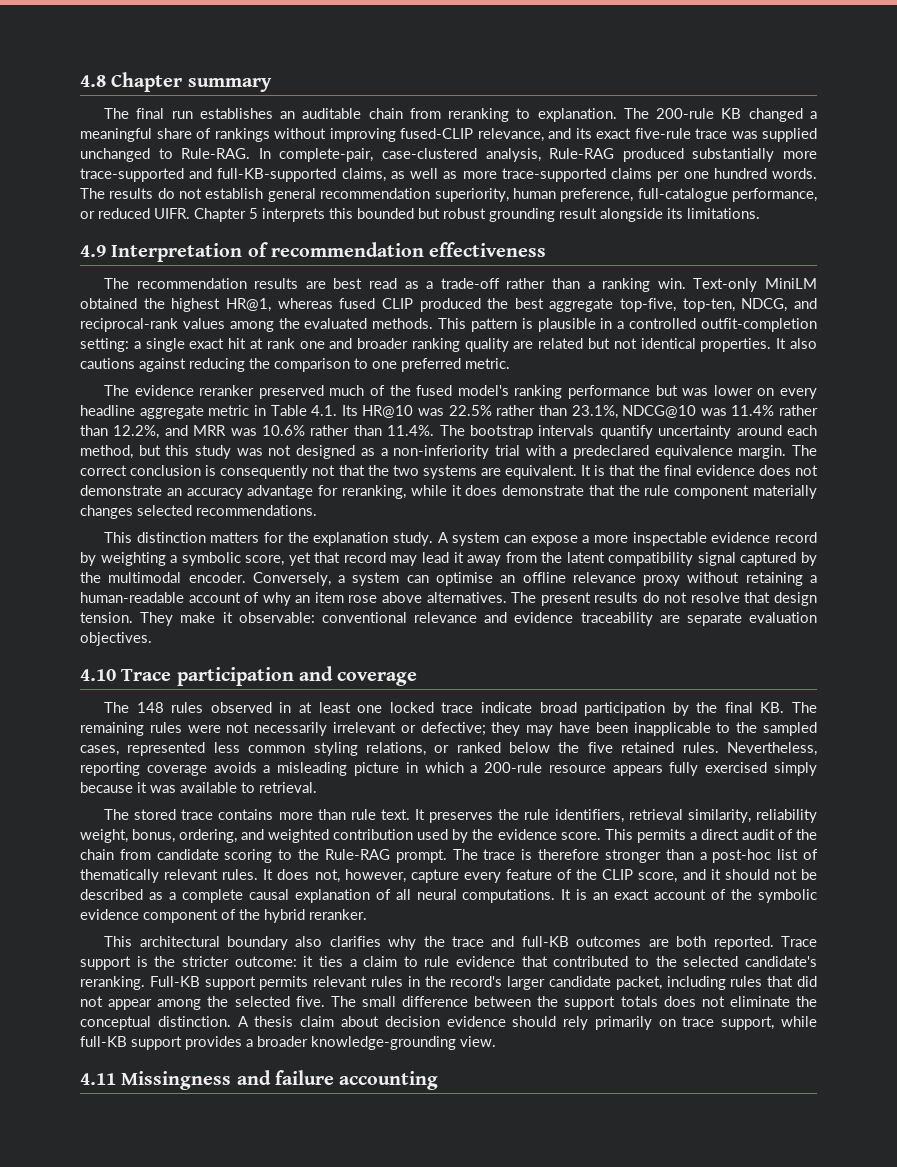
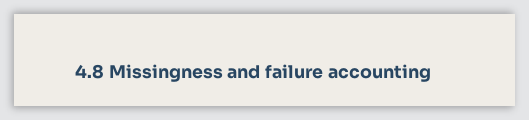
- 4.8 Chapter summary
- The final run establishes an auditable chain from reranking to explanation. The 200-rule KB changed a meaningful share of rankings without improving fused-CLIP relevance, and its exact five-rule trace was supplied unchanged to Rule-RAG. In complete-pair, case-clustered analysis, Rule-RAG produced substantially more trace-supported and full-KB-supported claims, as well as more trace-supported claims per one hundred words. The results do not establish general recommendation superiority, human preference, full-catalogue performance, or reduced UIFR. Chapter 5 interprets this bounded but robust grounding result alongside its limitations.
- 4.9 Interpretation of recommendation effectiveness
- The recommendation results are best read as a trade-off rather than a ranking win. Text-only MiniLM obtained the highest HR@1, whereas fused CLIP produced the best aggregate top-five, top-ten, NDCG, and reciprocal-rank values among the evaluated methods. This pattern is plausible in a controlled outfit-completion setting: a single exact hit at rank one and broader ranking quality are related but not identical properties. It also cautions against reducing the comparison to one preferred metric.
- The evidence reranker preserved much of the fused model's ranking performance but was lower on every headline aggregate metric in Table 4.1. Its HR@10 was 22.5% rather than 23.1%, NDCG@10 was 11.4% rather than 12.2%, and MRR was 10.6% rather than 11.4%. The bootstrap intervals quantify uncertainty around each method, but this study was not designed as a non-inferiority trial with a predeclared equivalence margin. The correct conclusion is consequently not that the two systems are equivalent. It is that the final evidence does not demonstrate an accuracy advantage for reranking, while it does demonstrate that the rule component materially changes selected recommendations.
- This distinction matters for the explanation study. A system can expose a more inspectable evidence record by weighting a symbolic score, yet that record may lead it away from the latent compatibility signal captured by the multimodal encoder. Conversely, a system can optimise an offline relevance proxy without retaining a human-readable account of why an item rose above alternatives. The present results do not resolve that design tension. They make it observable: conventional relevance and evidence traceability are separate evaluation objectives.
- 4.10 Trace participation and coverage
- The 148 rules observed in at least one locked trace indicate broad participation by the final KB. The remaining rules were not necessarily irrelevant or defective; they may have been inapplicable to the sampled cases, represented less common styling relations, or ranked below the five retained rules. Nevertheless, reporting coverage avoids a misleading picture in which a 200-rule resource appears fully exercised simply because it was available to retrieval.
- The stored trace contains more than rule text. It preserves the rule identifiers, retrieval similarity, reliability weight, bonus, ordering, and weighted contribution used by the evidence score. This permits a direct audit of the chain from candidate scoring to the Rule-RAG prompt. The trace is therefore stronger than a post-hoc list of thematically relevant rules. It does not, however, capture every feature of the CLIP score, and it should not be described as a complete causal explanation of all neural computations. It is an exact account of the symbolic evidence component of the hybrid reranker.
- This architectural boundary also clarifies why the trace and full-KB outcomes are both reported. Trace support is the stricter outcome: it ties a claim to rule evidence that contributed to the selected candidate's reranking. Full-KB support permits relevant rules in the record's larger candidate packet, including rules that did not appear among the selected five. The small difference between the support totals does not eliminate the conceptual distinction. A thesis claim about decision evidence should rely primarily on trace support, while full-KB support provides a broader knowledge-grounding view.
- 4.11 Missingness and failure accounting
+ 4.8 Missingness and failure accounting

